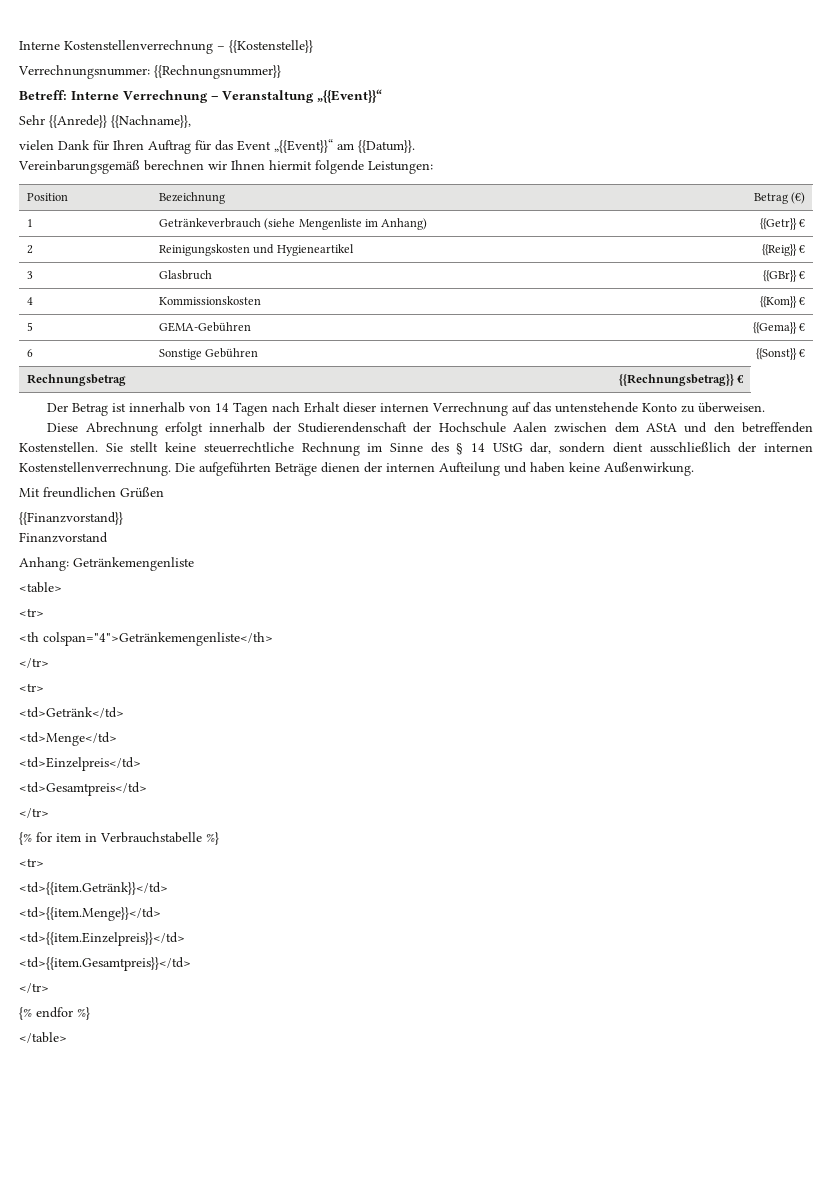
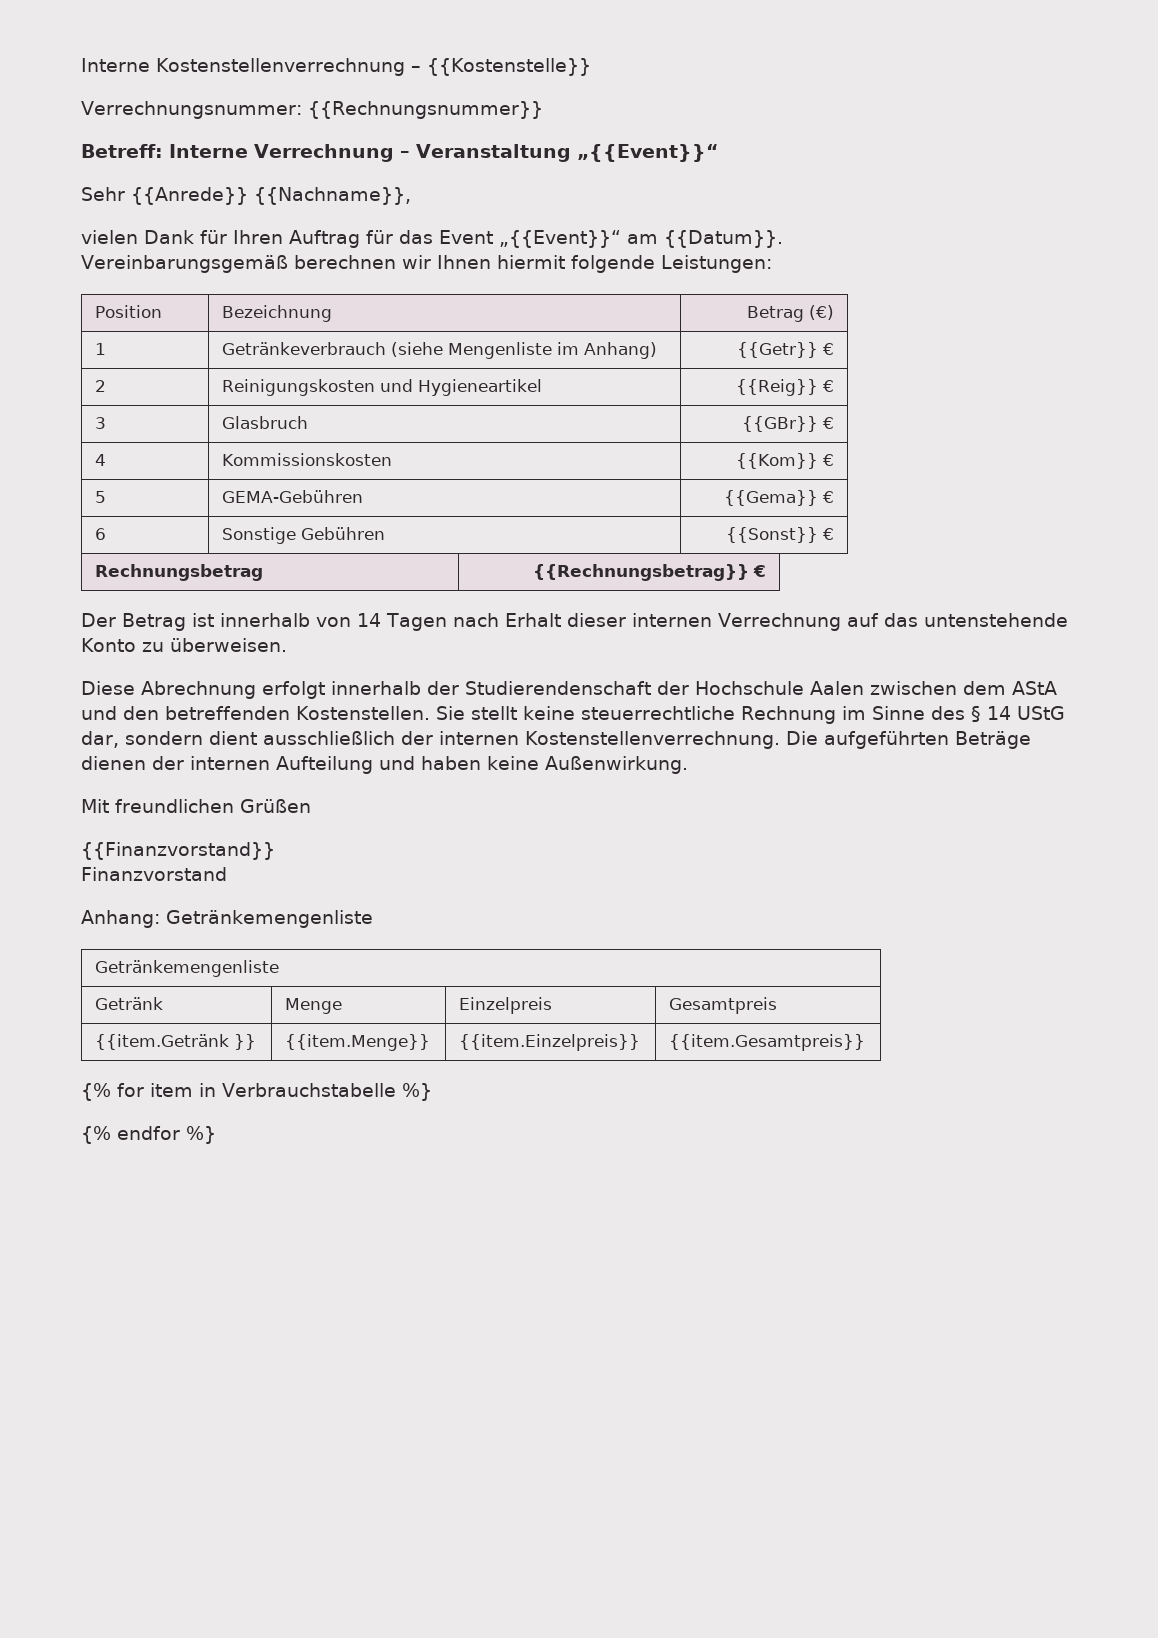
  Anhang: Getränkemengenliste
- <table>
- <tr>
- <th colspan="4">Getränkemengenliste</th>
- </tr>
- <tr>
- <td>Getränk</td>
- <td>Menge</td>
- <td>Einzelpreis</td>
- <td>Gesamtpreis</td>
- </tr>
+ Getränkemengenliste
+ Getränk | Menge | Einzelpreis | Gesamtpreis
+ {{item.Getränk }} | {{item.Menge}} | {{item.Einzelpreis}} | {{item.Gesamtpreis}}
  {% for item in Verbrauchstabelle %}
- <tr>
- <td>{{item.Getränk}}</td>
- <td>{{item.Menge}}</td>
- <td>{{item.Einzelpreis}}</td>
- <td>{{item.Gesamtpreis}}</td>
- </tr>
- </table>

